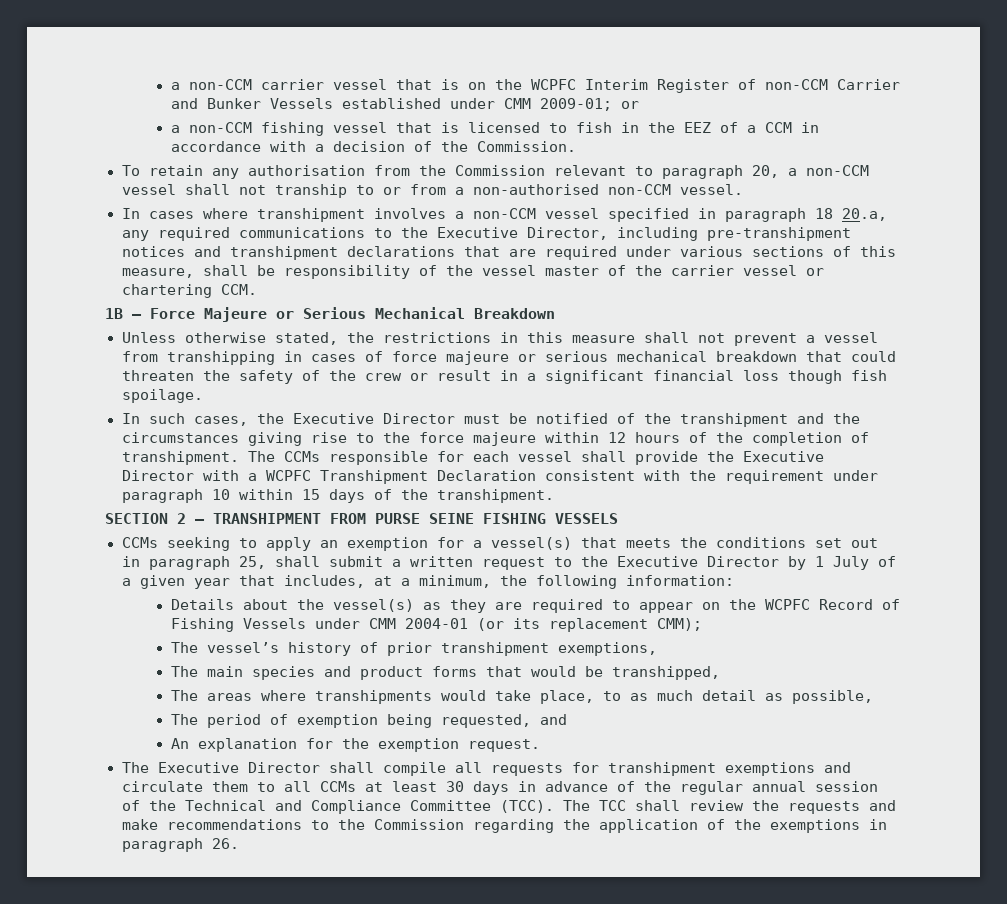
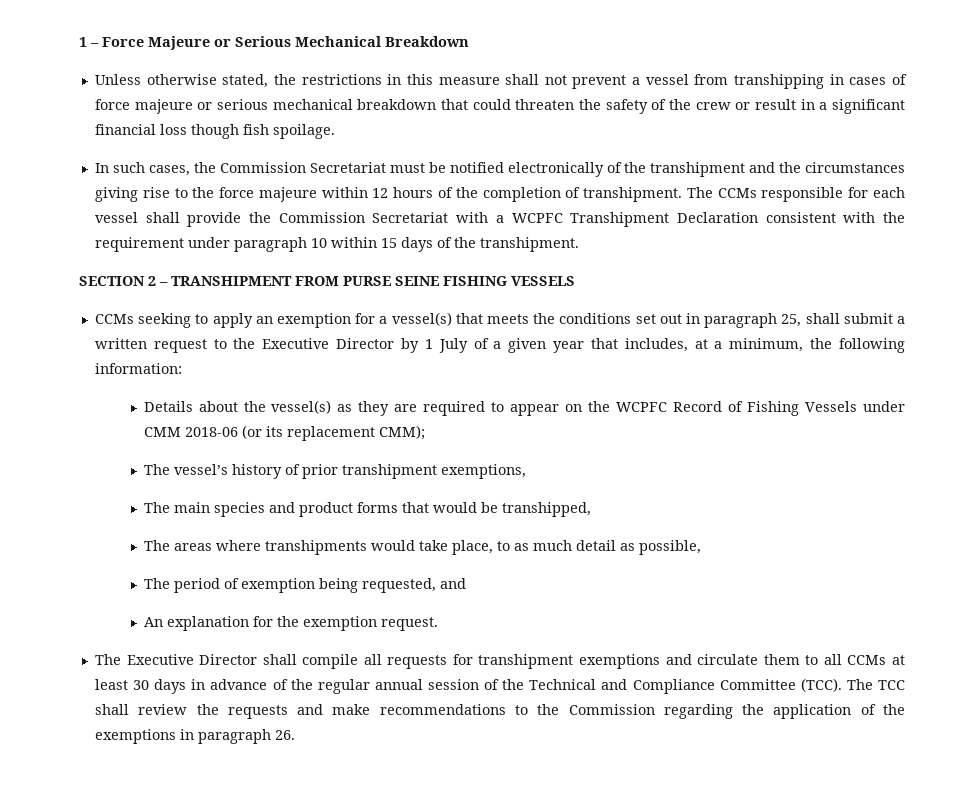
- a non-CCM carrier vessel that is on the WCPFC Interim Register of non-CCM Carrier and Bunker Vessels established under CMM 2009-01; or
- a non-CCM fishing vessel that is licensed to fish in the EEZ of a CCM in accordance with a decision of the Commission.
- To retain any authorisation from the Commission relevant to paragraph 20, a non-CCM vessel shall not tranship to or from a non-authorised non-CCM vessel.
- In cases where transhipment involves a non-CCM vessel specified in paragraph 18 20.a, any required communications to the Executive Director, including pre-transhipment notices and transhipment declarations that are required under various sections of this measure, shall be responsibility of the vessel master of the carrier vessel or chartering CCM.
- 1B – Force Majeure or Serious Mechanical Breakdown
+ 1 – Force Majeure or Serious Mechanical Breakdown
- In such cases, the Executive Director must be notified of the transhipment and the circumstances giving rise to the force majeure within 12 hours of the completion of transhipment.
+ In such cases, the Commission Secretariat must be notified electronically of the transhipment and the circumstances giving rise to the force majeure within 12 hours of the completion of transhipment.
- The CCMs responsible for each vessel shall provide the Executive Director with a WCPFC Transhipment Declaration consistent with the requirement under paragraph 10 within 15 days of the transhipment.
+ The CCMs responsible for each vessel shall provide the Commission Secretariat with a WCPFC Transhipment Declaration consistent with the requirement under paragraph 10 within 15 days of the transhipment.
- Details about the vessel(s) as they are required to appear on the WCPFC Record of Fishing Vessels under CMM 2004-01 (or its replacement CMM);
+ Details about the vessel(s) as they are required to appear on the WCPFC Record of Fishing Vessels under CMM 2018-06 (or its replacement CMM);

